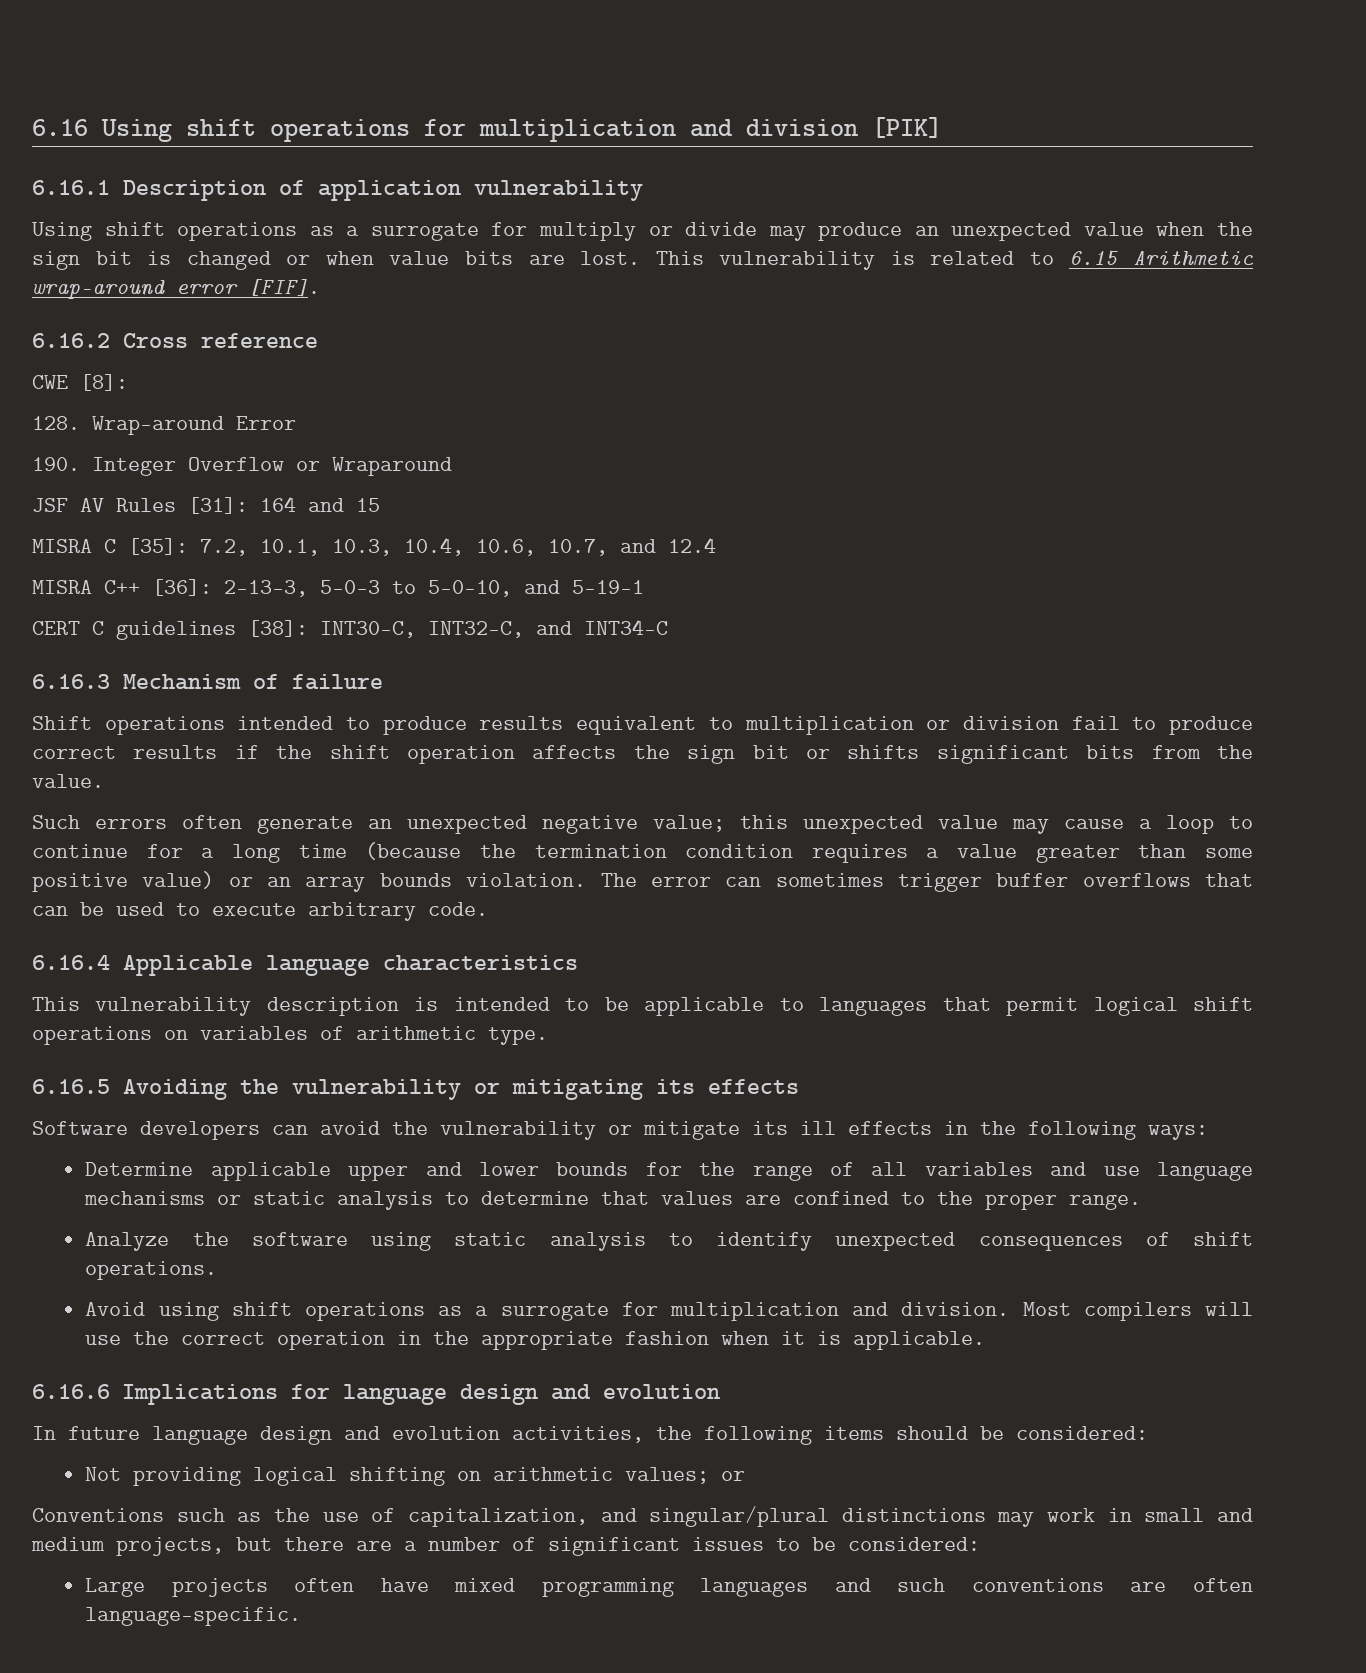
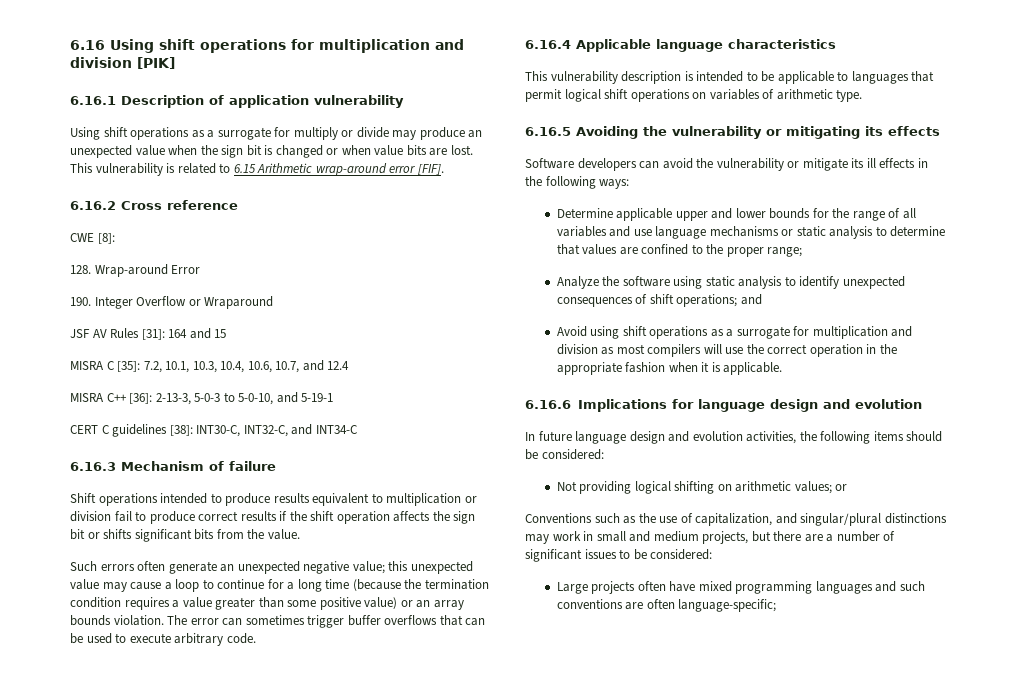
- Determine applicable upper and lower bounds for the range of all variables and use language mechanisms or static analysis to determine that values are confined to the proper range.
+ Determine applicable upper and lower bounds for the range of all variables and use language mechanisms or static analysis to determine that values are confined to the proper range;
- Analyze the software using static analysis to identify unexpected consequences of shift operations.
+ Analyze the software using static analysis to identify unexpected consequences of shift operations; and
- Avoid using shift operations as a surrogate for multiplication and division. Most compilers will use the correct operation in the appropriate fashion when it is applicable.
+ Avoid using shift operations as a surrogate for multiplication and division as most compilers will use the correct operation in the appropriate fashion when it is applicable.
- Large projects often have mixed programming languages and such conventions are often language-specific.
+ Large projects often have mixed programming languages and such conventions are often language-specific;

